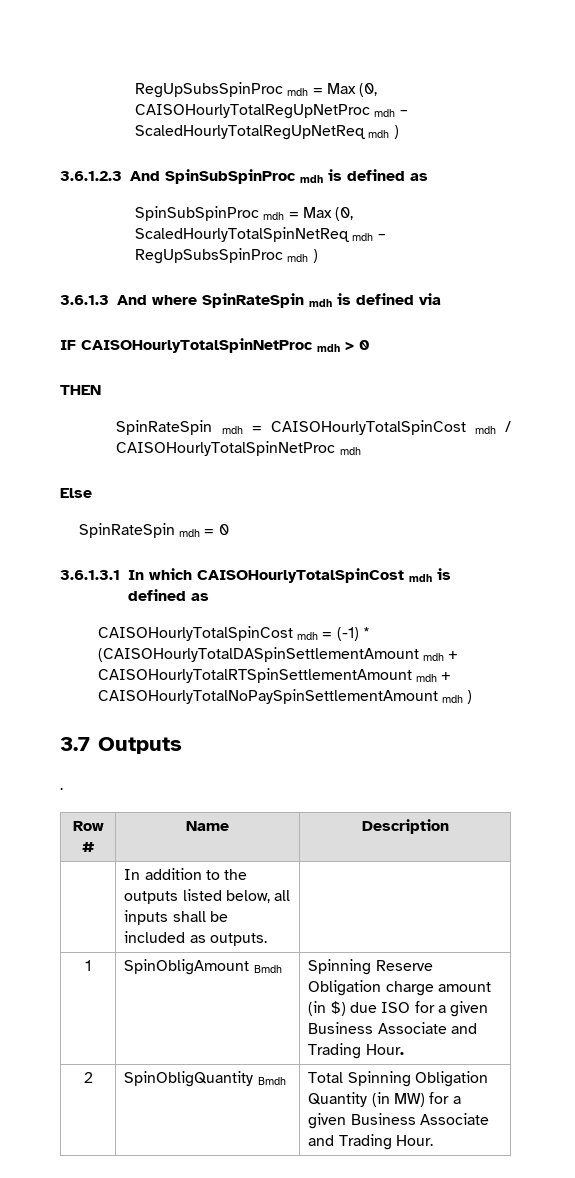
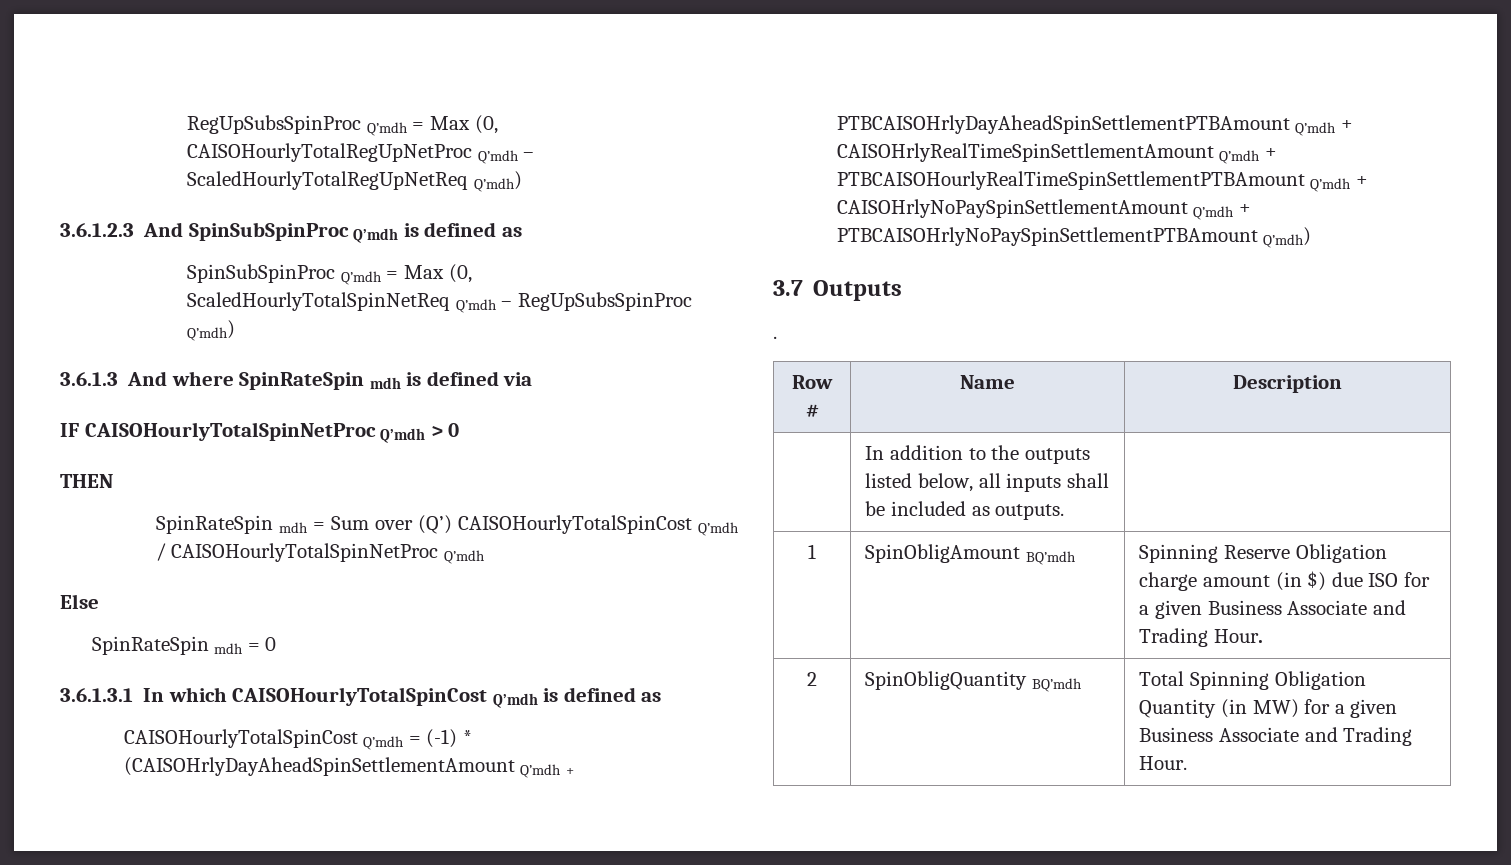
- RegUpSubsSpinProc mdh = Max (0, CAISOHourlyTotalRegUpNetProc mdh – ScaledHourlyTotalRegUpNetReq mdh )
+ RegUpSubsSpinProc Q’mdh = Max (0, CAISOHourlyTotalRegUpNetProc Q’mdh – ScaledHourlyTotalRegUpNetReq Q’mdh)
- 3.6.1.2.3 And SpinSubSpinProc mdh is defined as
+ 3.6.1.2.3 And SpinSubSpinProc Q’mdh is defined as
- SpinSubSpinProc mdh = Max (0, ScaledHourlyTotalSpinNetReq mdh – RegUpSubsSpinProc mdh )
+ SpinSubSpinProc Q’mdh = Max (0, ScaledHourlyTotalSpinNetReq Q’mdh – RegUpSubsSpinProc Q’mdh)
- IF CAISOHourlyTotalSpinNetProc mdh > 0
+ IF CAISOHourlyTotalSpinNetProc Q’mdh > 0
- SpinRateSpin mdh = CAISOHourlyTotalSpinCost mdh / CAISOHourlyTotalSpinNetProc mdh
+ SpinRateSpin mdh = Sum over (Q’) CAISOHourlyTotalSpinCost Q’mdh / CAISOHourlyTotalSpinNetProc Q’mdh
- 3.6.1.3.1 In which CAISOHourlyTotalSpinCost mdh is defined as
+ 3.6.1.3.1 In which CAISOHourlyTotalSpinCost Q’mdh is defined as
- CAISOHourlyTotalSpinCost mdh = (-1) * (CAISOHourlyTotalDASpinSettlementAmount mdh + CAISOHourlyTotalRTSpinSettlementAmount mdh + CAISOHourlyTotalNoPaySpinSettlementAmount mdh )
+ CAISOHourlyTotalSpinCost Q’mdh = (-1) * (CAISOHrlyDayAheadSpinSettlementAmount Q’mdh + PTBCAISOHrlyDayAheadSpinSettlementPTBAmount Q’mdh + CAISOHrlyRealTimeSpinSettlementAmount Q’mdh + PTBCAISOHourlyRealTimeSpinSettlementPTBAmount Q’mdh + CAISOHrlyNoPaySpinSettlementAmount Q’mdh + PTBCAISOHrlyNoPaySpinSettlementPTBAmount Q’mdh)
- 1 | SpinObligAmount Bmdh | Spinning Reserve Obligation charge amount (in $) due ISO for a given Business Associate and Trading Hour.
+ 1 | SpinObligAmount BQ’mdh | Spinning Reserve Obligation charge amount (in $) due ISO for a given Business Associate and Trading Hour.
- 2 | SpinObligQuantity Bmdh | Total Spinning Obligation Quantity (in MW) for a given Business Associate and Trading Hour.
+ 2 | SpinObligQuantity BQ’mdh | Total Spinning Obligation Quantity (in MW) for a given Business Associate and Trading Hour.

